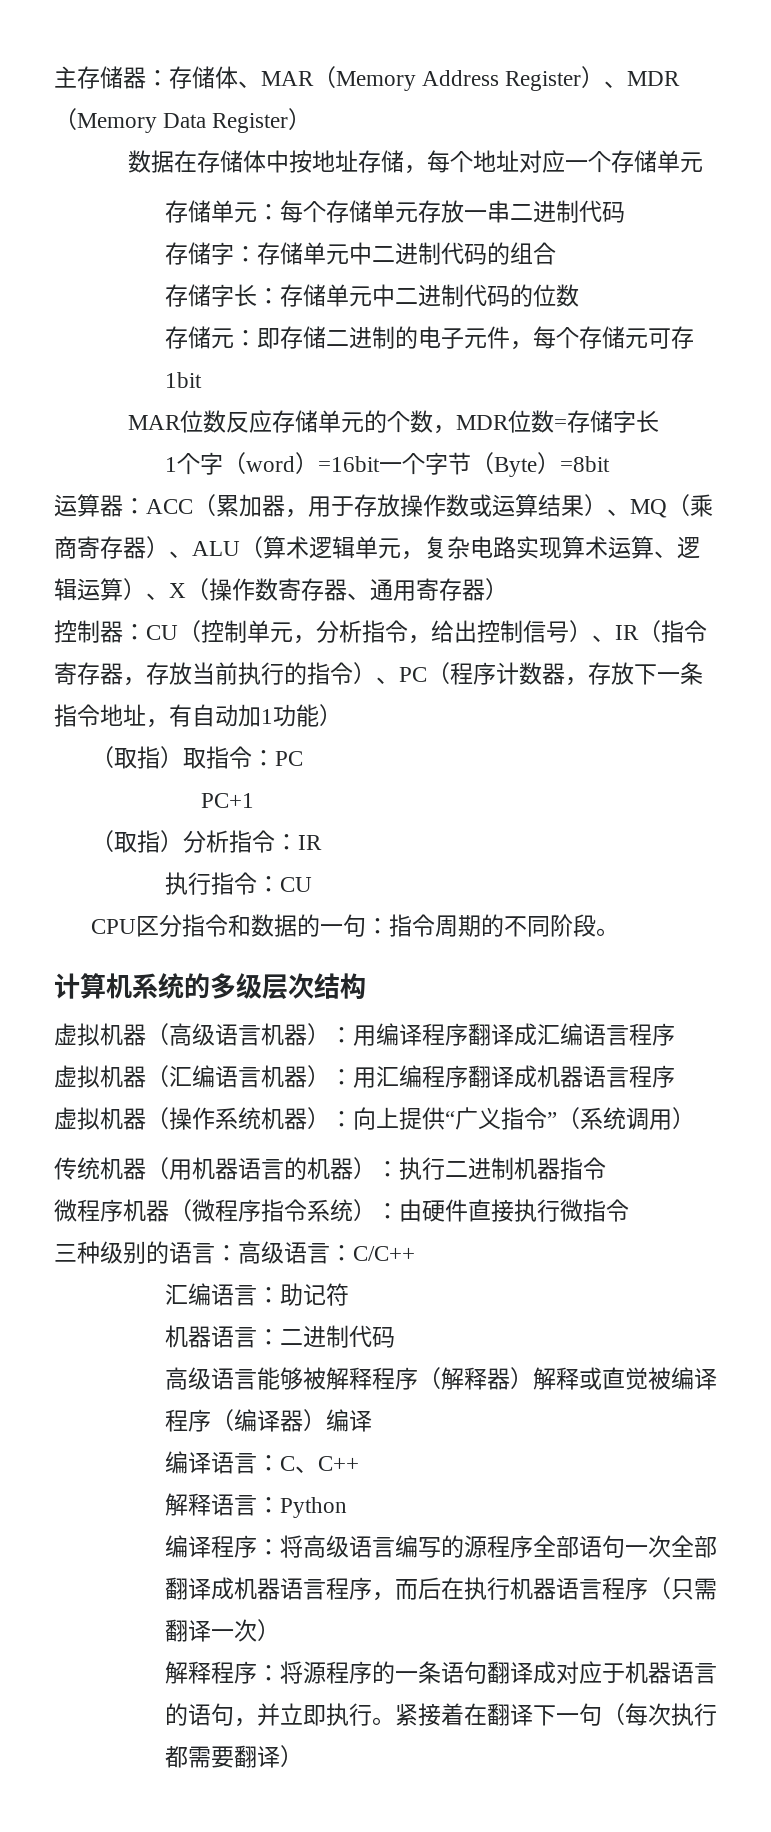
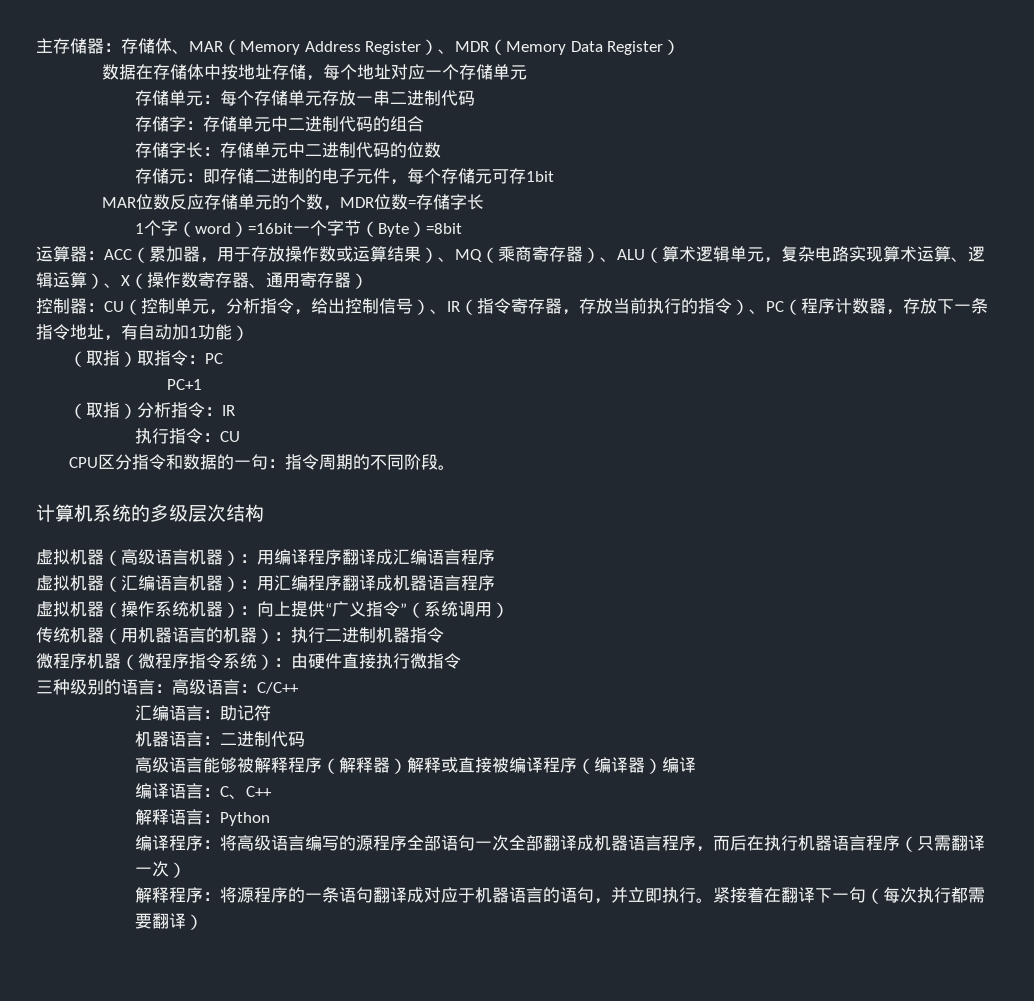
- 高级语言能够被解释程序（解释器）解释或直觉被编译程序（编译器）编译
+ 高级语言能够被解释程序（解释器）解释或直接被编译程序（编译器）编译

